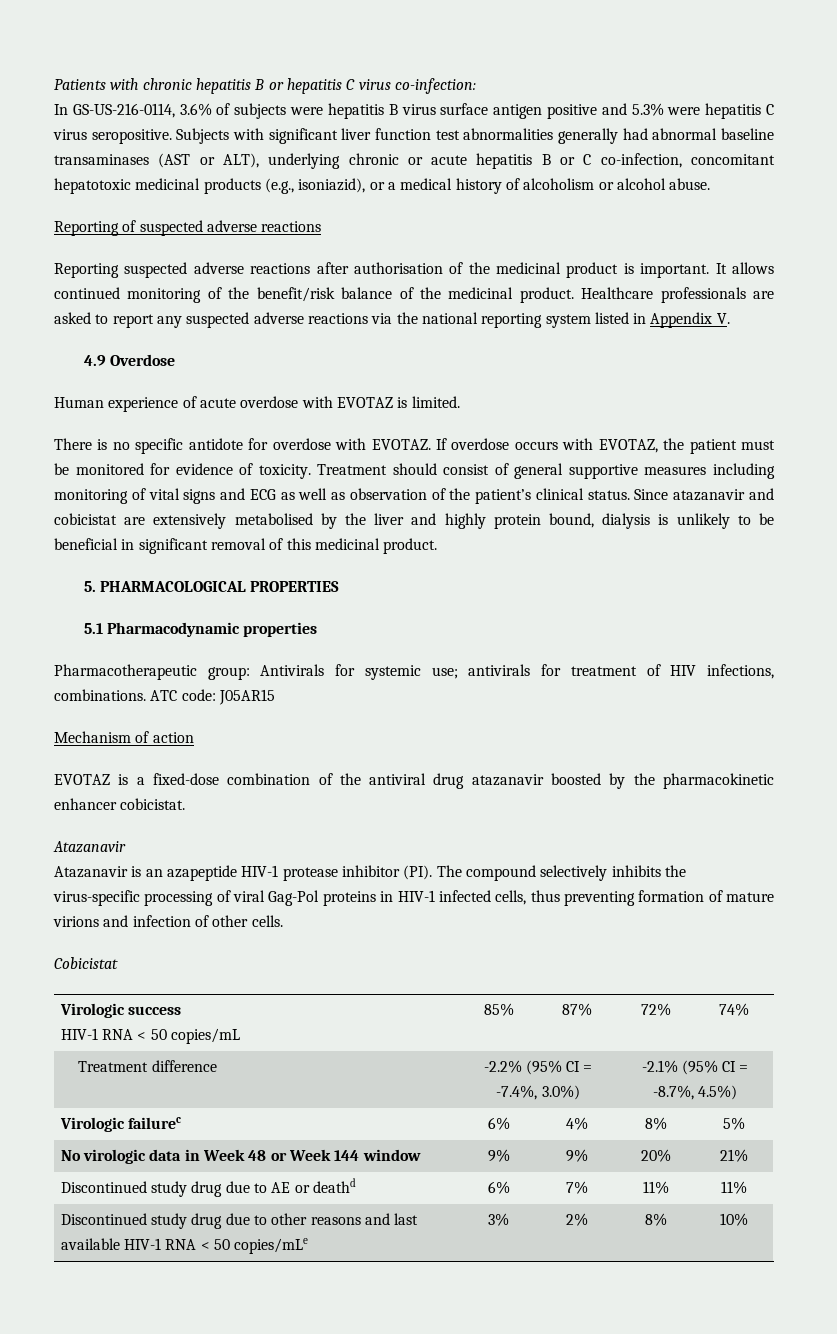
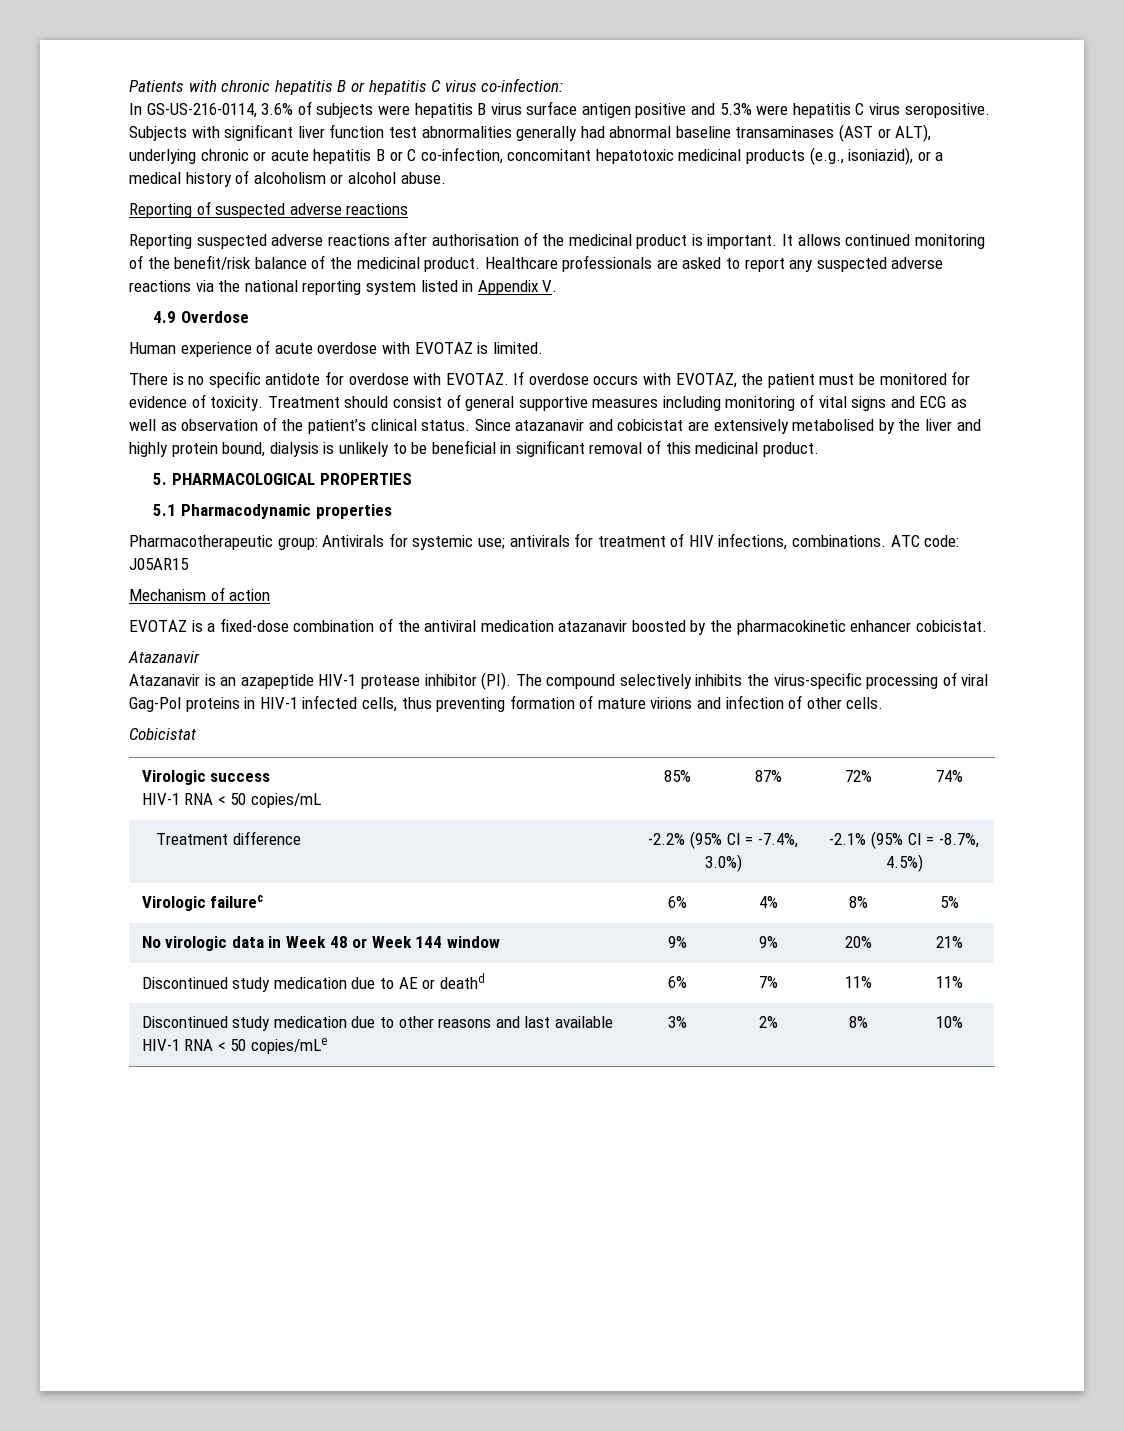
- EVOTAZ is a fixed-dose combination of the antiviral drug atazanavir boosted by the pharmacokinetic enhancer cobicistat.
+ EVOTAZ is a fixed-dose combination of the antiviral medication atazanavir boosted by the pharmacokinetic enhancer cobicistat.
- Discontinued study drug due to AE or deathd | 6% | 7% | 11% | 11%
+ Discontinued study medication due to AE or deathd | 6% | 7% | 11% | 11%
- Discontinued study drug due to other reasons and last available HIV-1 RNA < 50 copies/mLe | 3% | 2% | 8% | 10%
+ Discontinued study medication due to other reasons and last available HIV-1 RNA < 50 copies/mLe | 3% | 2% | 8% | 10%

